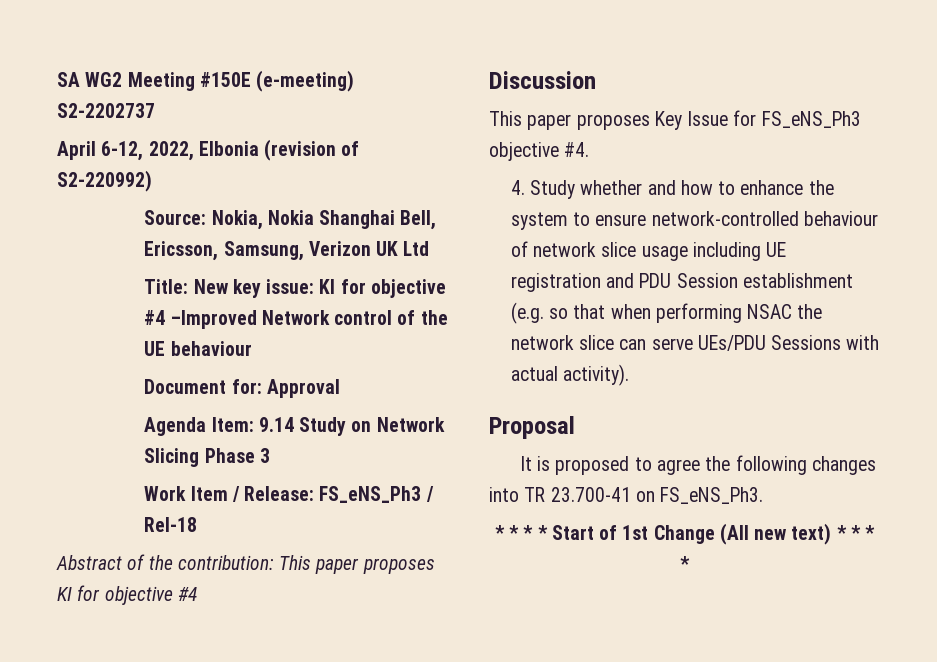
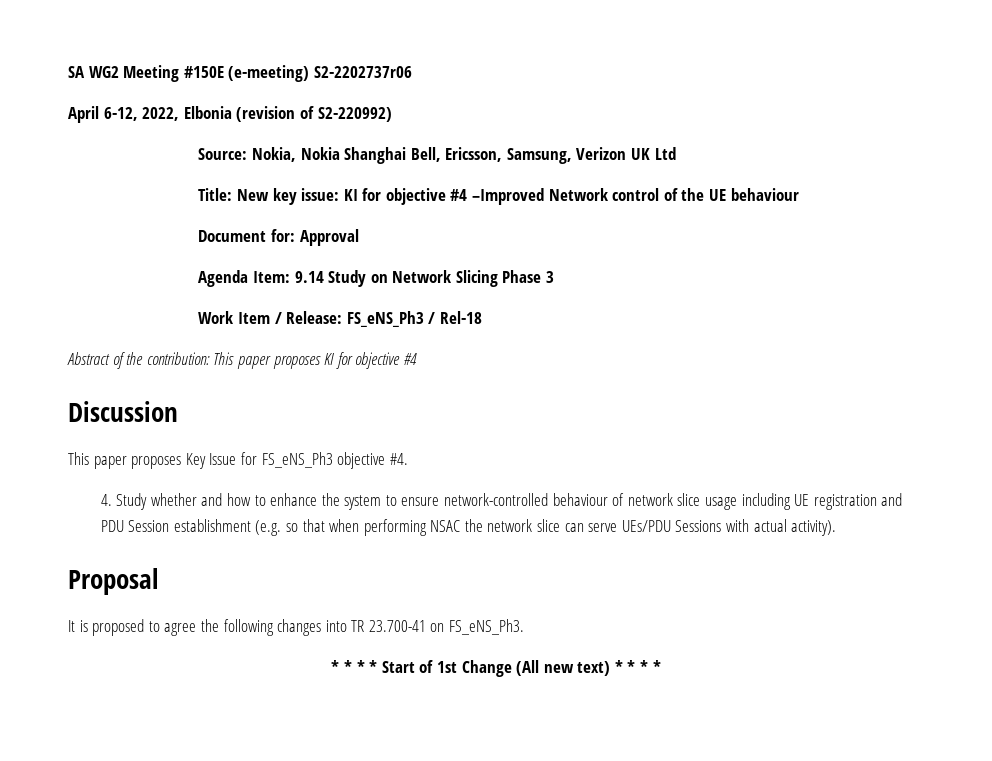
- SA WG2 Meeting #150E (e-meeting) S2-2202737
+ SA WG2 Meeting #150E (e-meeting) S2-2202737r06

